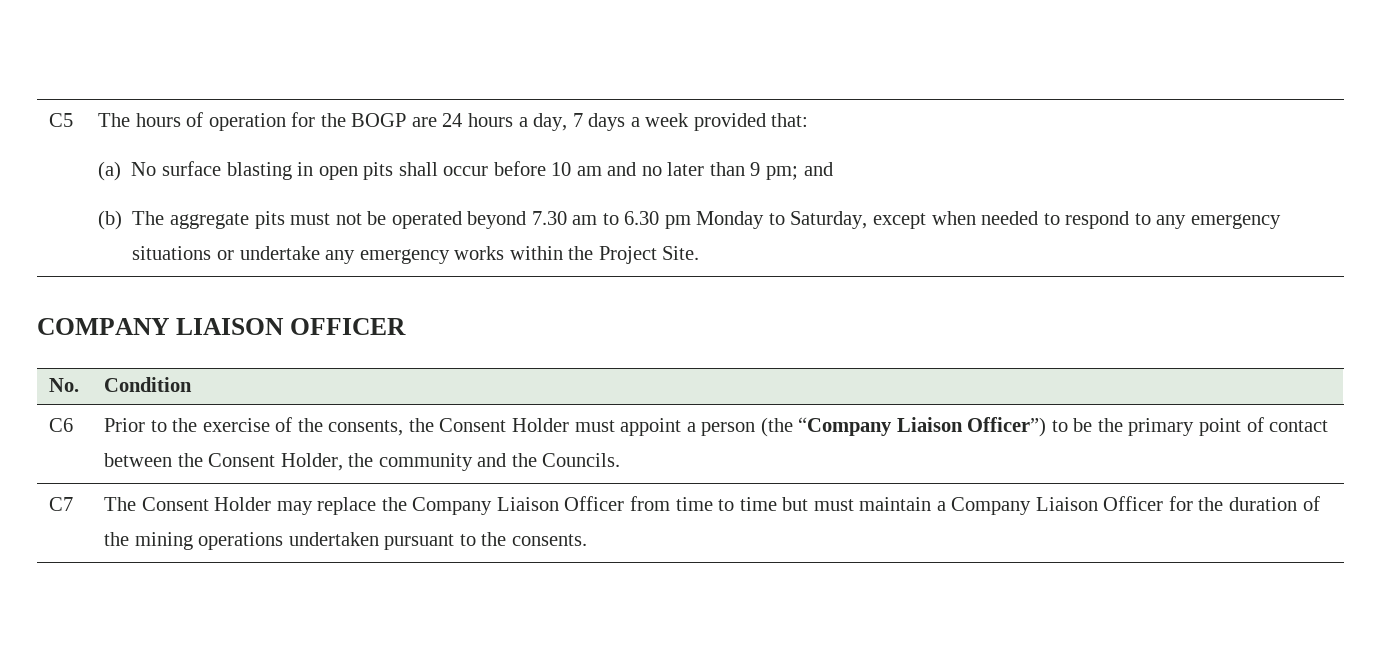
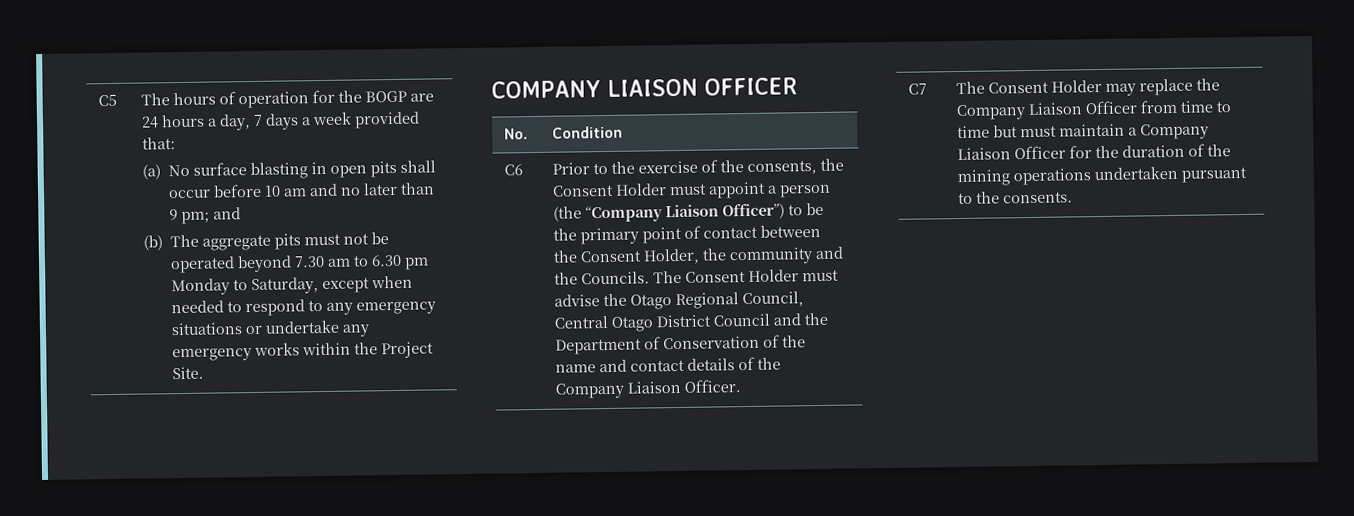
+ The Consent Holder must advise the Otago Regional Council, Central Otago District Council and the Department of Conservation of the name and contact details of the Company Liaison Officer.

